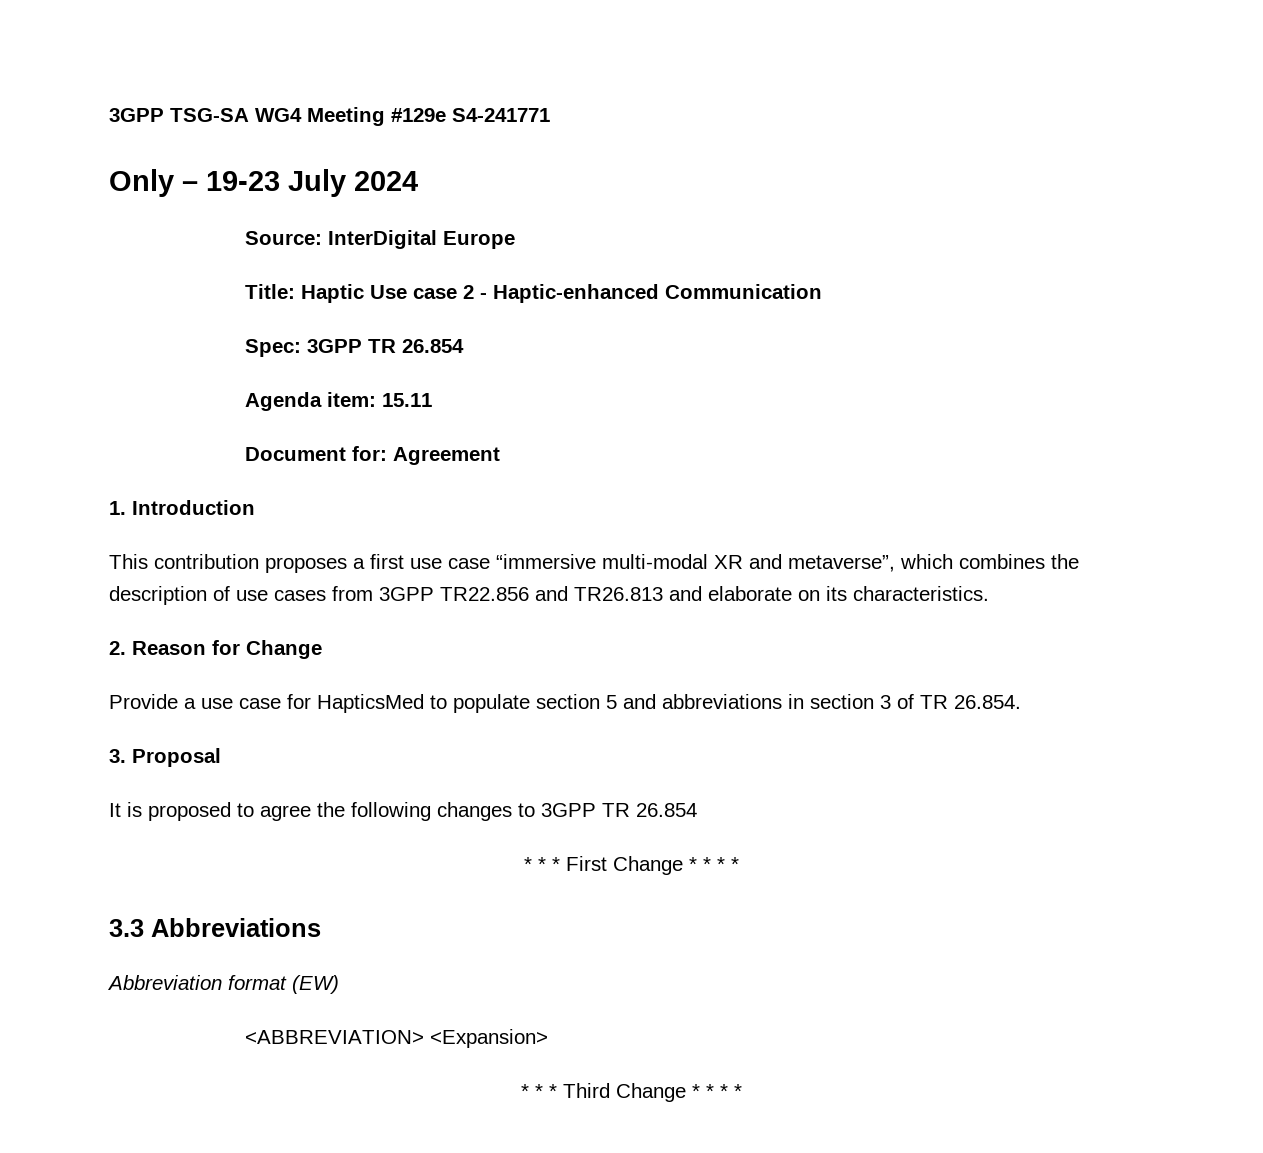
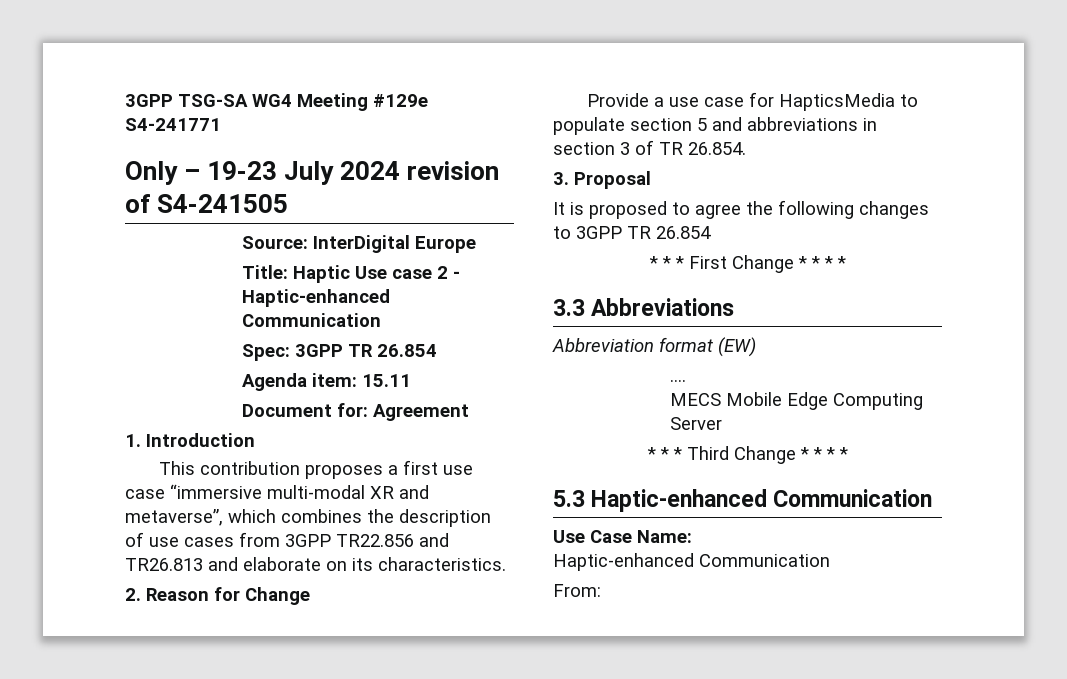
- Only – 19-23 July 2024
+ Only – 19-23 July 2024 revision of S4-241505
- Provide a use case for HapticsMed to populate section 5 and abbreviations in section 3 of TR 26.854.
+ Provide a use case for HapticsMedia to populate section 5 and abbreviations in section 3 of TR 26.854.
- <ABBREVIATION> <Expansion>
+ ….
+ MECS Mobile Edge Computing Server
+ 5.3 Haptic-enhanced Communication
+ Use Case Name:
+ Haptic-enhanced Communication
+ From:

